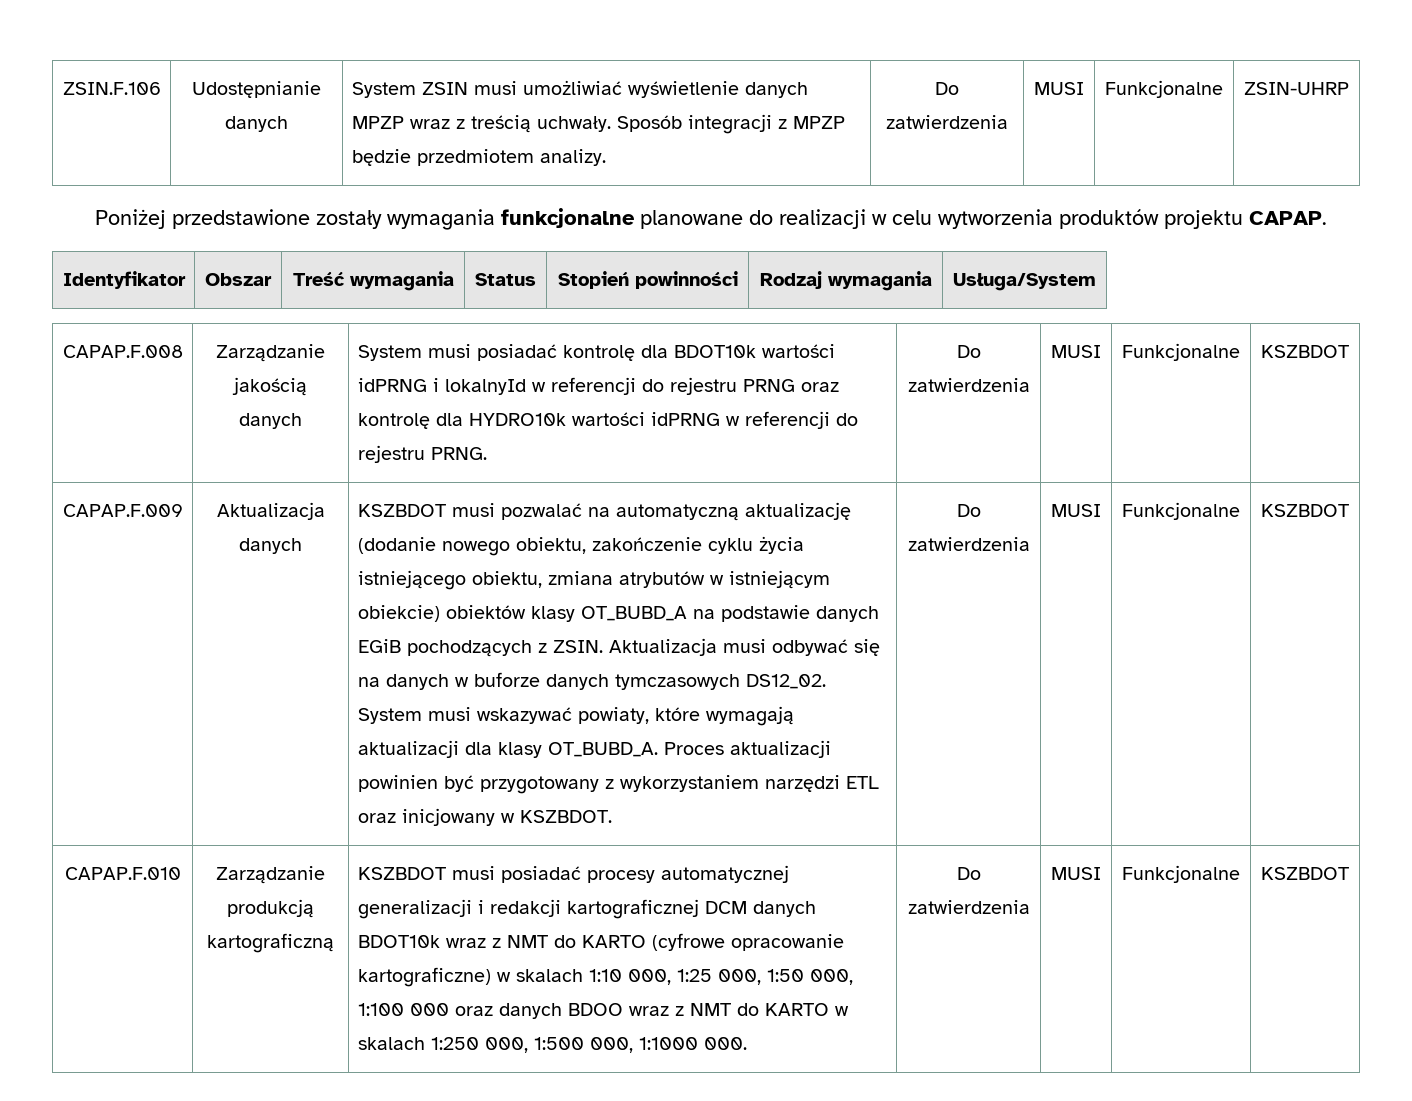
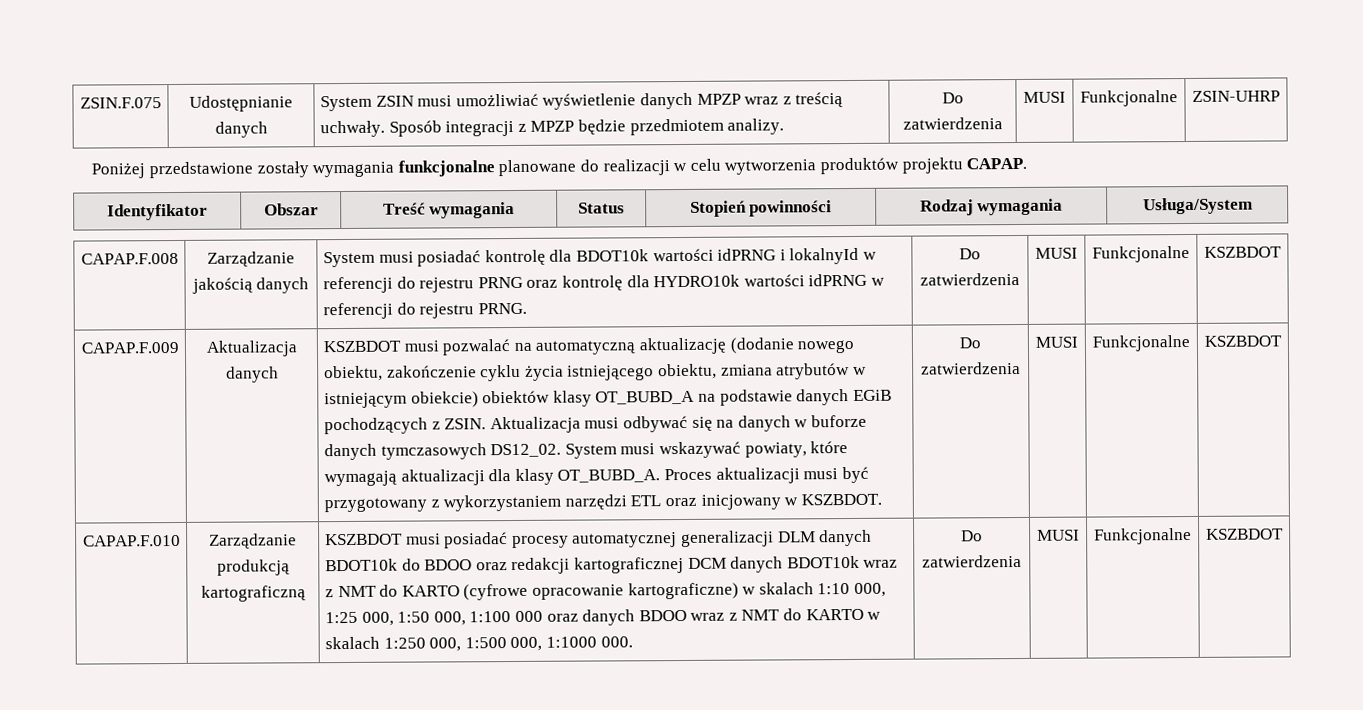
- ZSIN.F.106 | Udostępnianie danych | System ZSIN musi umożliwiać wyświetlenie danych MPZP wraz z treścią uchwały. Sposób integracji z MPZP będzie przedmiotem analizy. | Do zatwierdzenia | MUSI | Funkcjonalne | ZSIN-UHRP
+ ZSIN.F.075 | Udostępnianie danych | System ZSIN musi umożliwiać wyświetlenie danych MPZP wraz z treścią uchwały. Sposób integracji z MPZP będzie przedmiotem analizy. | Do zatwierdzenia | MUSI | Funkcjonalne | ZSIN-UHRP
- Proces aktualizacji powinien być przygotowany z wykorzystaniem narzędzi ETL oraz inicjowany w KSZBDOT.
+ Proces aktualizacji musi być przygotowany z wykorzystaniem narzędzi ETL oraz inicjowany w KSZBDOT.
- KSZBDOT musi posiadać procesy automatycznej generalizacji i redakcji kartograficznej DCM danych BDOT10k wraz z NMT do KARTO (cyfrowe opracowanie kartograficzne) w skalach 1:10 000, 1:25 000, 1:50 000, 1:100 000 oraz danych BDOO wraz z NMT do KARTO w skalach 1:250 000, 1:500 000, 1:1000 000.
+ KSZBDOT musi posiadać procesy automatycznej generalizacji DLM danych BDOT10k do BDOO oraz redakcji kartograficznej DCM danych BDOT10k wraz z NMT do KARTO (cyfrowe opracowanie kartograficzne) w skalach 1:10 000, 1:25 000, 1:50 000, 1:100 000 oraz danych BDOO wraz z NMT do KARTO w skalach 1:250 000, 1:500 000, 1:1000 000.

